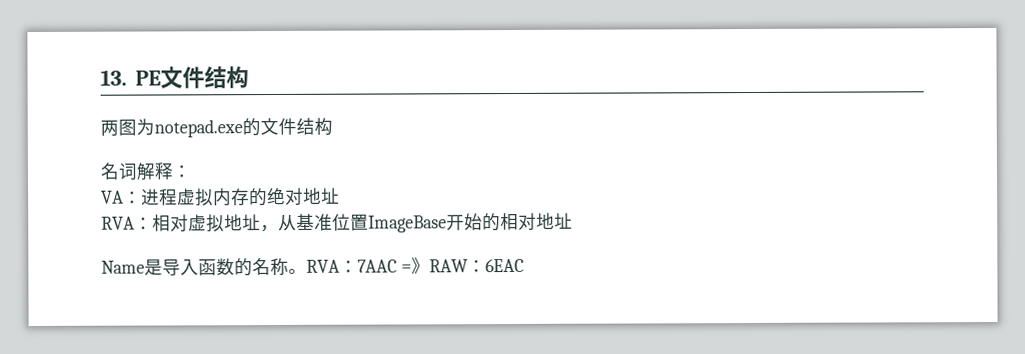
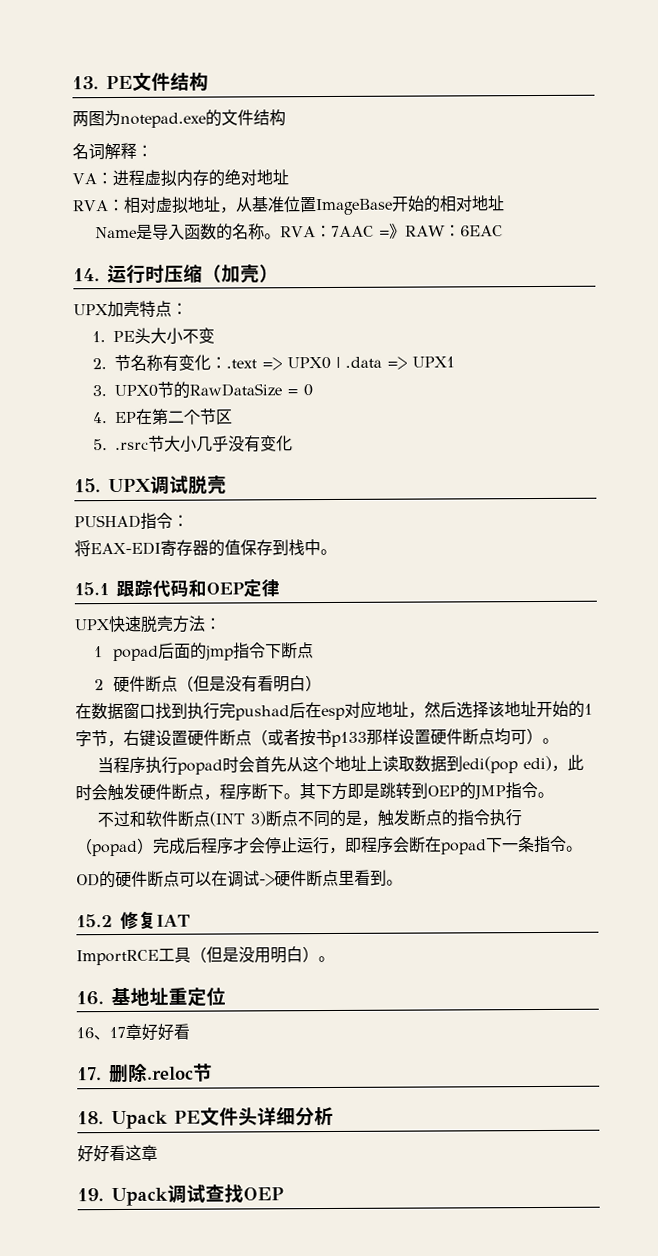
+ 14.运行时压缩（加壳）
+ UPX加壳特点：
+ 1. PE头大小不变
+ 2.节名称有变化：.text => UPX0 | .data => UPX1
+ 3. UPX0节的RawDataSize = 0
+ 4. EP在第二个节区
+ 5. .rsrc节大小几乎没有变化
+ 15. UPX调试脱壳
+ PUSHAD指令：
+ 将EAX-EDI寄存器的值保存到栈中。
+ 15.1跟踪代码和OEP定律
+ UPX快速脱壳方法：
+ 1 popad后面的jmp指令下断点
+ 2硬件断点（但是没有看明白）
+ 在数据窗口找到执行完pushad后在esp对应地址，然后选择该地址开始的1字节，右键设置硬件断点（或者按书p133那样设置硬件断点均可）。
+ 当程序执行popad时会首先从这个地址上读取数据到edi(pop edi)，此时会触发硬件断点，程序断下。其下方即是跳转到OEP的JMP指令。
+ 不过和软件断点(INT 3)断点不同的是，触发断点的指令执行（popad）完成后程序才会停止运行，即程序会断在popad下一条指令。
+ OD的硬件断点可以在调试->硬件断点里看到。
+ 15.2修复IAT
+ ImportRCE工具（但是没用明白）。
+ 16.基地址重定位
+ 16、17章好好看
+ 17.删除.reloc节
+ 18. Upack PE文件头详细分析
+ 好好看这章
+ 19. Upack调试查找OEP

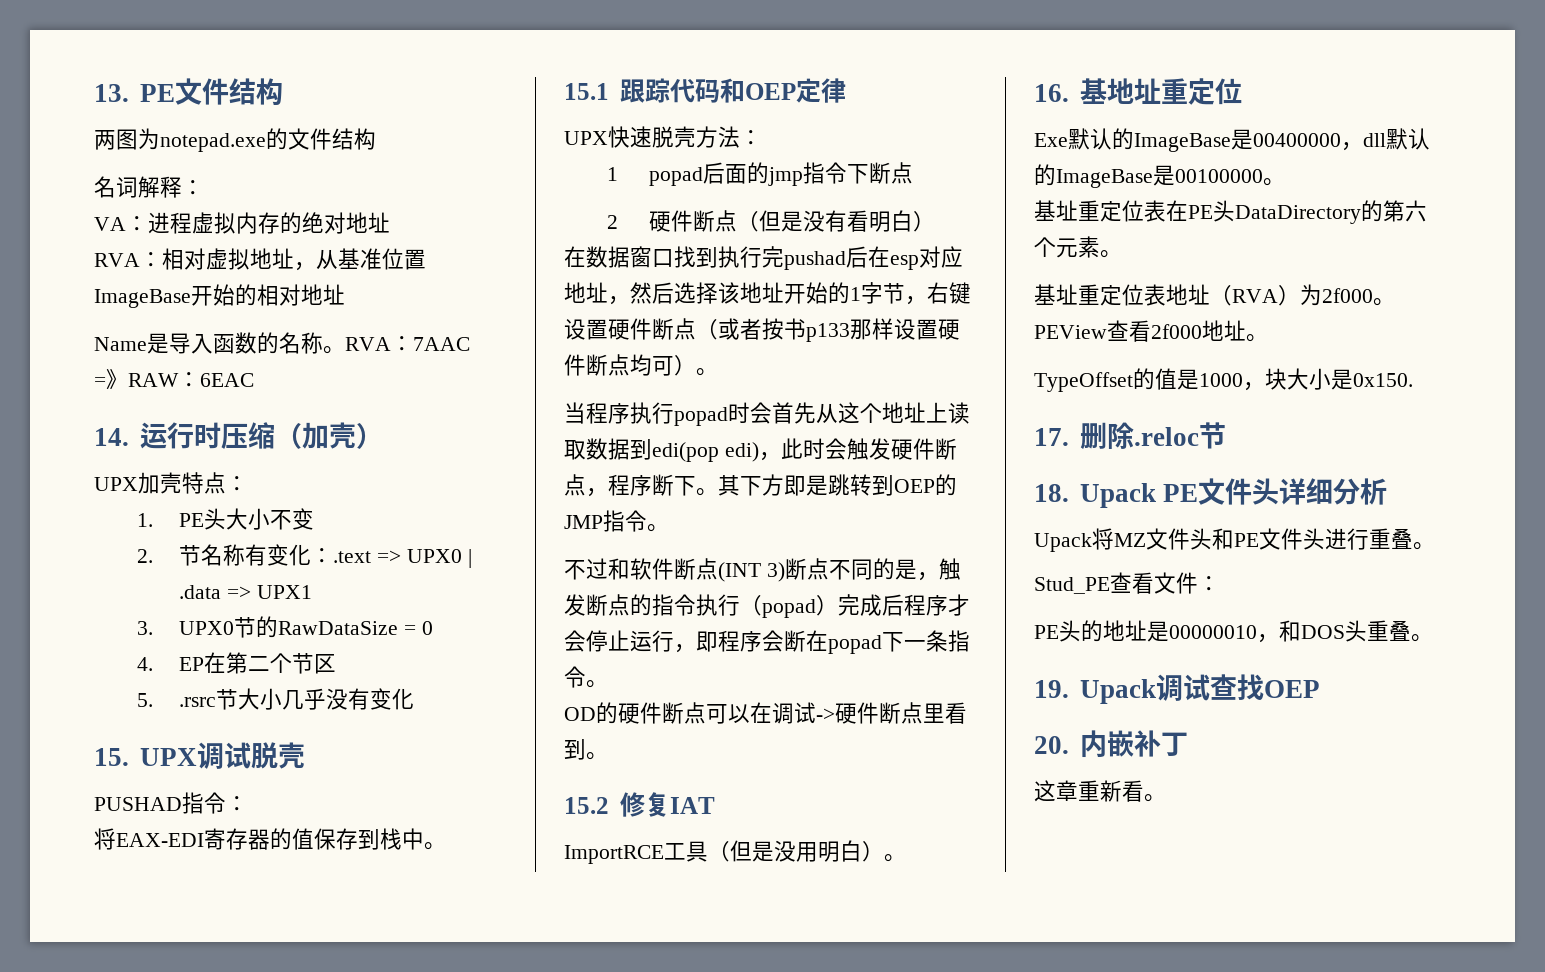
- 16、17章好好看
+ Exe默认的ImageBase是00400000，dll默认的ImageBase是00100000。
+ 基址重定位表在PE头DataDirectory的第六个元素。
+ 基址重定位表地址（RVA）为2f000。PEView查看2f000地址。
+ TypeOffset的值是1000，块大小是0x150.
- 好好看这章
+ Upack将MZ文件头和PE文件头进行重叠。
+ Stud_PE查看文件：
+ PE头的地址是00000010，和DOS头重叠。
+ 20.内嵌补丁
+ 这章重新看。

